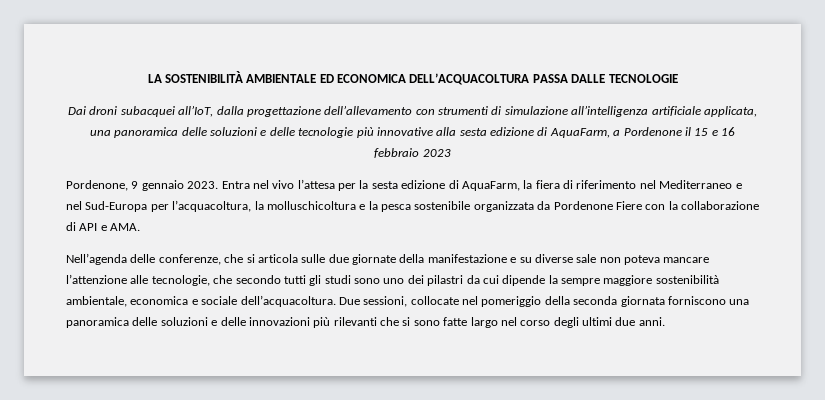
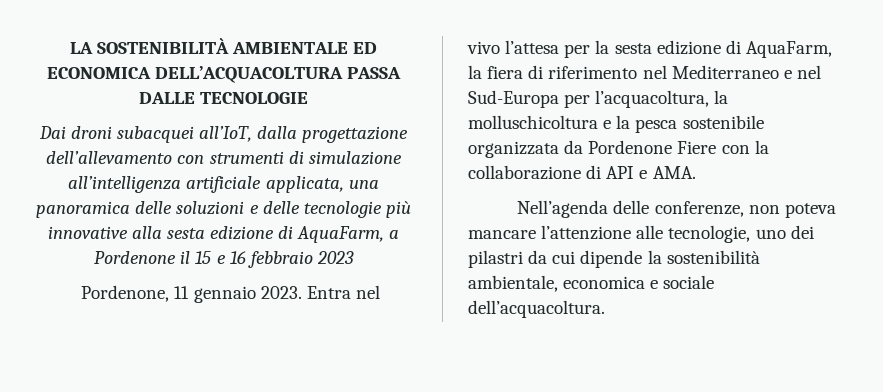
- Pordenone, 9 gennaio 2023.
+ Pordenone, 11 gennaio 2023.
- Nell’agenda delle conferenze, che si articola sulle due giornate della manifestazione e su diverse sale non poteva mancare l’attenzione alle tecnologie, che secondo tutti gli studi sono uno dei pilastri da cui dipende la sempre maggiore sostenibilità ambientale, economica e sociale dell’acquacoltura. Due sessioni, collocate nel pomeriggio della seconda giornata forniscono una panoramica delle soluzioni e delle innovazioni più rilevanti che si sono fatte largo nel corso degli ultimi due anni.
+ Nell’agenda delle conferenze, non poteva mancare l’attenzione alle tecnologie, uno dei pilastri da cui dipende la sostenibilità ambientale, economica e sociale dell’acquacoltura.

